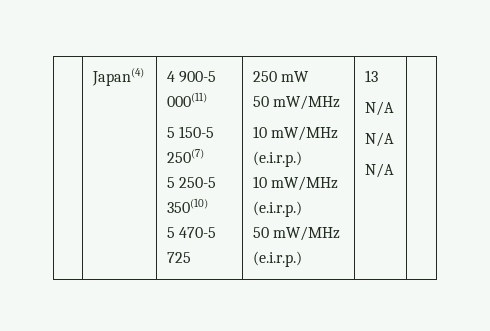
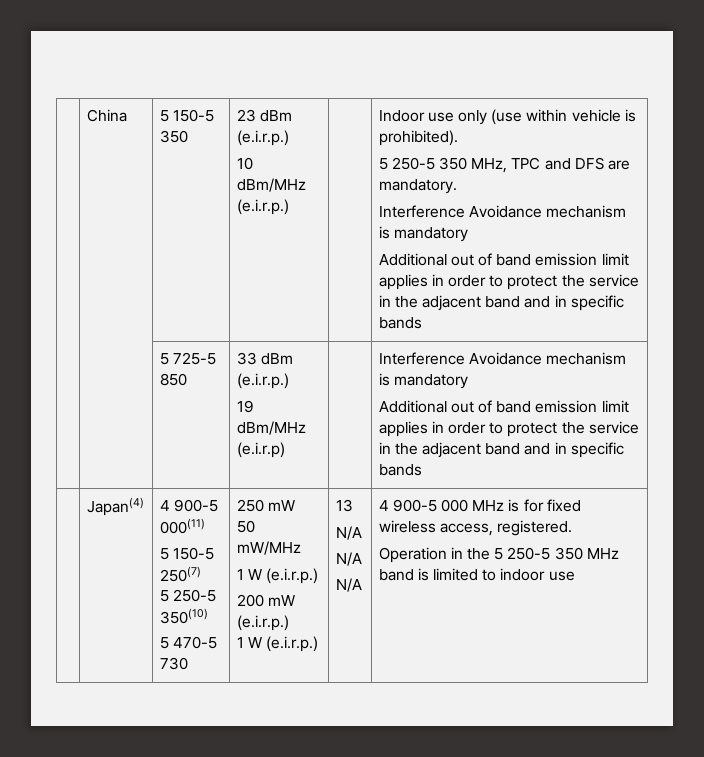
+ China | 5 150-5 350 | 23 dBm (e.i.r.p.)
+ 10 dBm/MHz (e.i.r.p.) | | Indoor use only (use within vehicle is prohibited).
+ 5 250-5 350 MHz, TPC and DFS are mandatory.
+ Interference Avoidance mechanism is mandatory
+ Additional out of band emission limit applies in order to protect the service in the adjacent band and in specific bands
+ | | 5 725-5 850 | 33 dBm (e.i.r.p.)
+ 19 dBm/MHz (e.i.r.p) | | Interference Avoidance mechanism is mandatory
+ Additional out of band emission limit applies in order to protect the service in the adjacent band and in specific bands
- 5 470-5 725
+ 5 470-5 730
  250 mW
  50 mW/MHz
- 10 mW/MHz (e.i.r.p.)
- 10 mW/MHz (e.i.r.p.)
- 50 mW/MHz (e.i.r.p.)
+ 1 W (e.i.r.p.)
+ 200 mW (e.i.r.p.)
+ 1 W (e.i.r.p.)
+ 4 900-5 000 MHz is for fixed wireless access, registered.
+ Operation in the 5 250-5 350 MHz band is limited to indoor use

